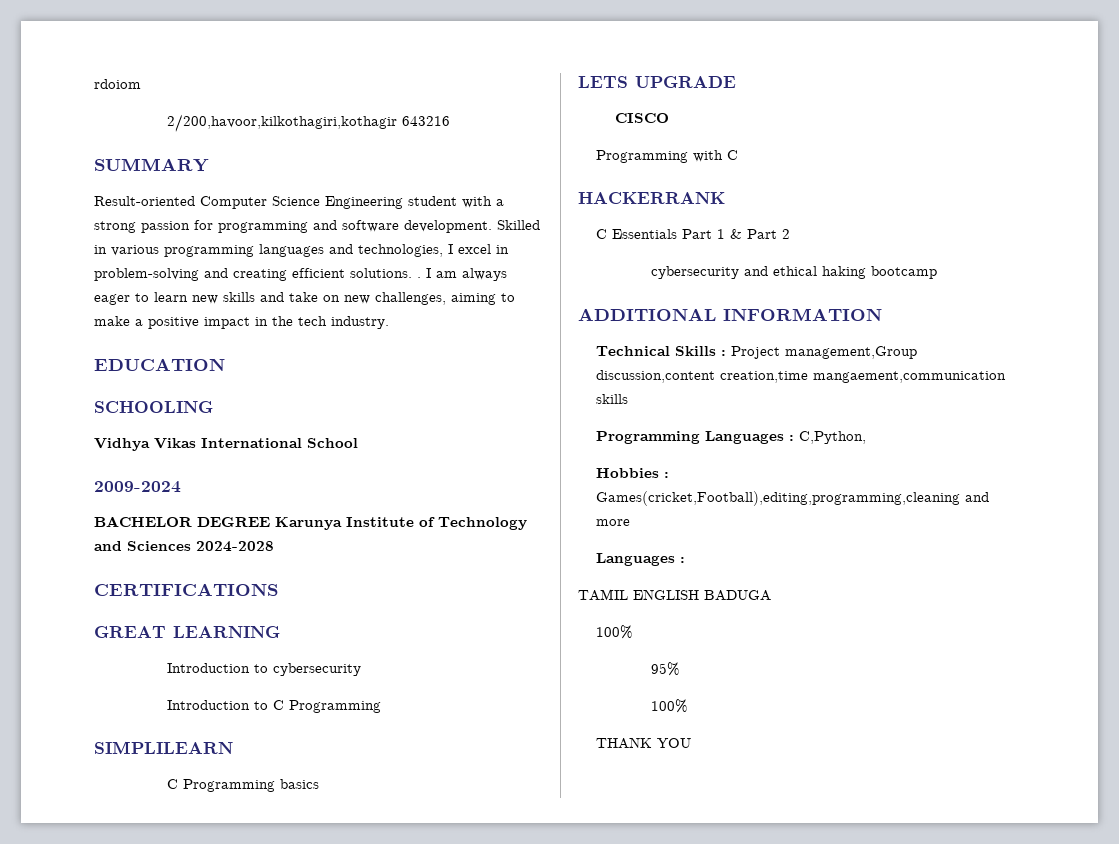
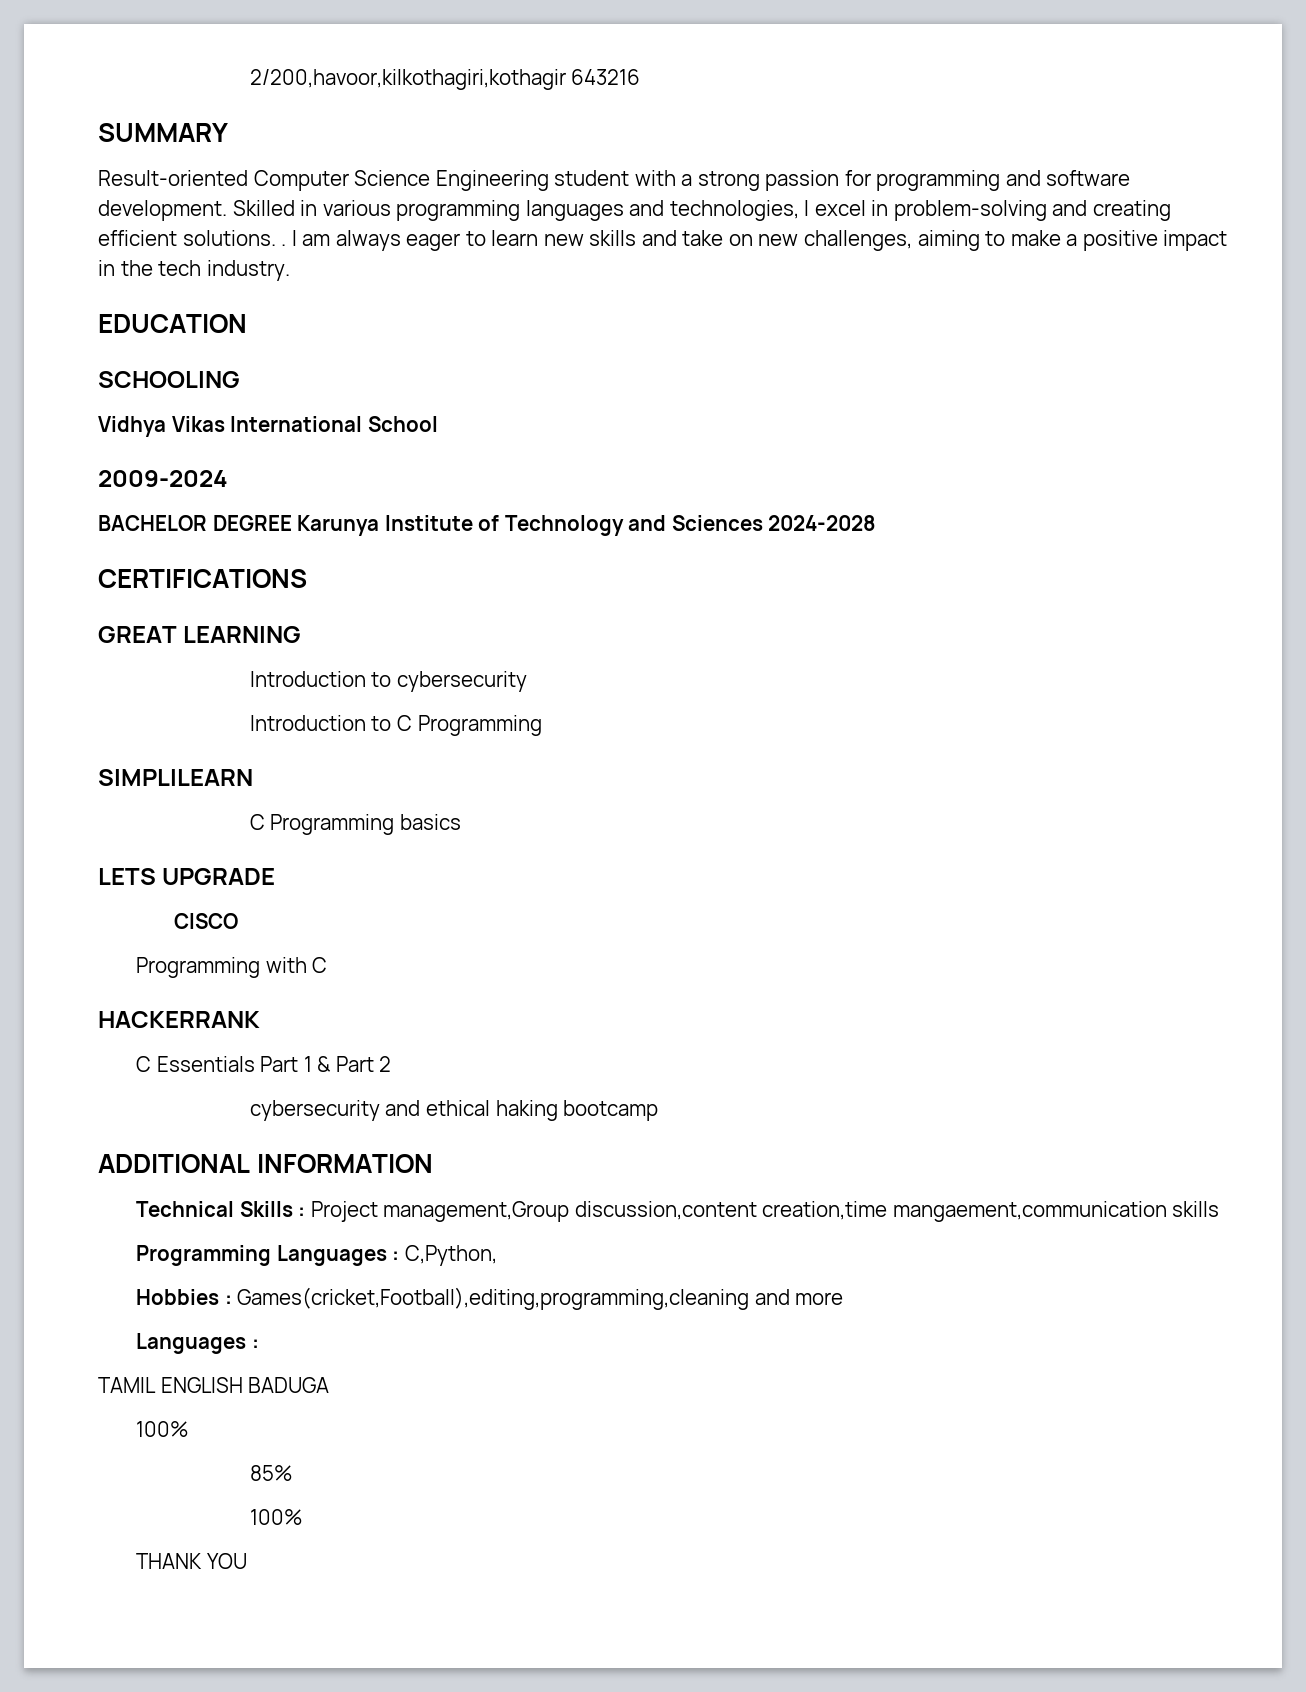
- rdoiom
- 95%
+ 85%

